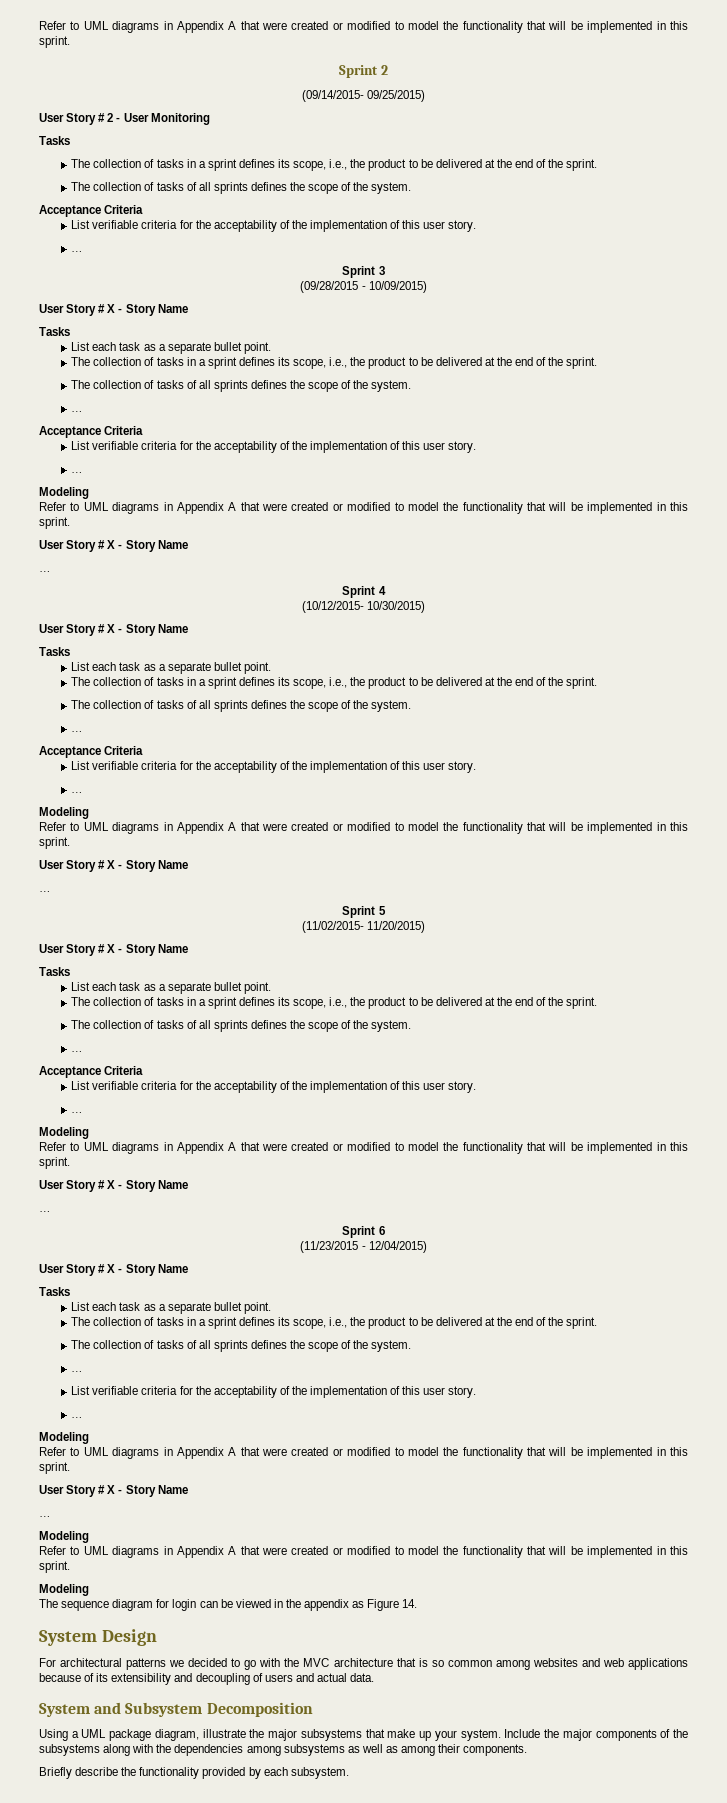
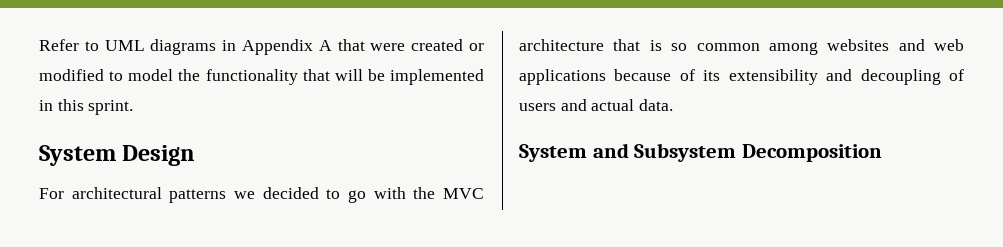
- Sprint 2
- (09/14/2015- 09/25/2015)
- User Story # 2 - User Monitoring
- Tasks
- The collection of tasks in a sprint defines its scope, i.e., the product to be delivered at the end of the sprint.
- The collection of tasks of all sprints defines the scope of the system.
- Acceptance Criteria
- List verifiable criteria for the acceptability of the implementation of this user story.
- …
- Sprint 3
- (09/28/2015 - 10/09/2015)
- User Story # X - Story Name
- Tasks
- List each task as a separate bullet point.
- The collection of tasks in a sprint defines its scope, i.e., the product to be delivered at the end of the sprint.
- The collection of tasks of all sprints defines the scope of the system.
- …
- Acceptance Criteria
- List verifiable criteria for the acceptability of the implementation of this user story.
- …
- Modeling
- Refer to UML diagrams in Appendix A that were created or modified to model the functionality that will be implemented in this sprint.
- User Story # X - Story Name
- …
- Sprint 4
- (10/12/2015- 10/30/2015)
- User Story # X - Story Name
- Tasks
- List each task as a separate bullet point.
- The collection of tasks in a sprint defines its scope, i.e., the product to be delivered at the end of the sprint.
- The collection of tasks of all sprints defines the scope of the system.
- …
- Acceptance Criteria
- List verifiable criteria for the acceptability of the implementation of this user story.
- …
- Modeling
- Refer to UML diagrams in Appendix A that were created or modified to model the functionality that will be implemented in this sprint.
- User Story # X - Story Name
- …
- Sprint 5
- (11/02/2015- 11/20/2015)
- User Story # X - Story Name
- Tasks
- List each task as a separate bullet point.
- The collection of tasks in a sprint defines its scope, i.e., the product to be delivered at the end of the sprint.
- The collection of tasks of all sprints defines the scope of the system.
- …
- Acceptance Criteria
- List verifiable criteria for the acceptability of the implementation of this user story.
- …
- Modeling
- Refer to UML diagrams in Appendix A that were created or modified to model the functionality that will be implemented in this sprint.
- User Story # X - Story Name
- …
- Sprint 6
- (11/23/2015 - 12/04/2015)
- User Story # X - Story Name
- Tasks
- List each task as a separate bullet point.
- The collection of tasks in a sprint defines its scope, i.e., the product to be delivered at the end of the sprint.
- The collection of tasks of all sprints defines the scope of the system.
- …
- List verifiable criteria for the acceptability of the implementation of this user story.
- …
- Modeling
- Refer to UML diagrams in Appendix A that were created or modified to model the functionality that will be implemented in this sprint.
- User Story # X - Story Name
- …
- Modeling
- Refer to UML diagrams in Appendix A that were created or modified to model the functionality that will be implemented in this sprint.
- Modeling
- The sequence diagram for login can be viewed in the appendix as Figure 14.
- Using a UML package diagram, illustrate the major subsystems that make up your system. Include the major components of the subsystems along with the dependencies among subsystems as well as among their components.
- Briefly describe the functionality provided by each subsystem.

